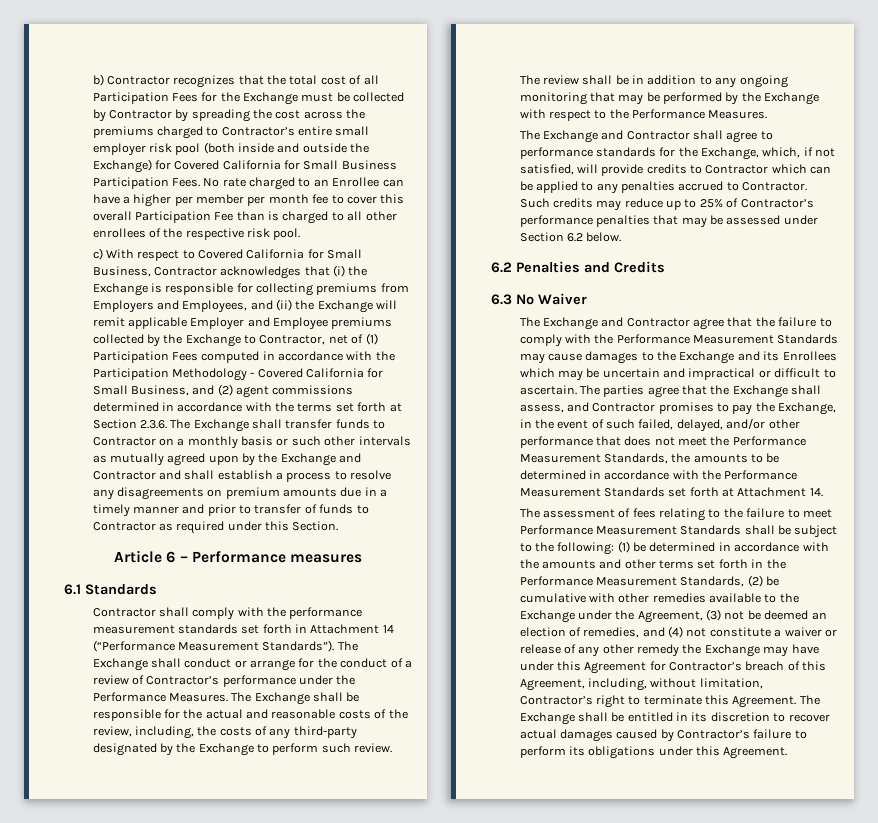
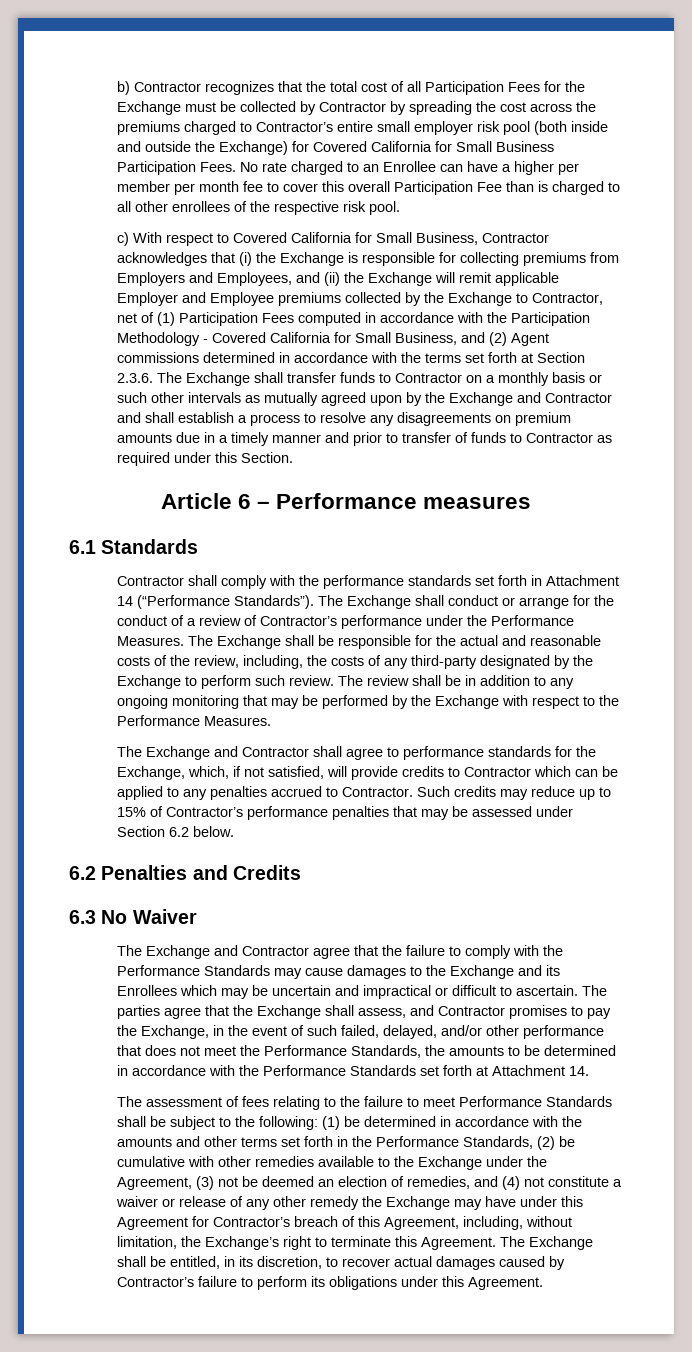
- c) With respect to Covered California for Small Business, Contractor acknowledges that (i) the Exchange is responsible for collecting premiums from Employers and Employees, and (ii) the Exchange will remit applicable Employer and Employee premiums collected by the Exchange to Contractor, net of (1) Participation Fees computed in accordance with the Participation Methodology - Covered California for Small Business, and (2) agent commissions determined in accordance with the terms set forth at Section 2.3.6. The Exchange shall transfer funds to Contractor on a monthly basis or such other intervals as mutually agreed upon by the Exchange and Contractor and shall establish a process to resolve any disagreements on premium amounts due in a timely manner and prior to transfer of funds to Contractor as required under this Section.
+ c) With respect to Covered California for Small Business, Contractor acknowledges that (i) the Exchange is responsible for collecting premiums from Employers and Employees, and (ii) the Exchange will remit applicable Employer and Employee premiums collected by the Exchange to Contractor, net of (1) Participation Fees computed in accordance with the Participation Methodology - Covered California for Small Business, and (2) Agent commissions determined in accordance with the terms set forth at Section 2.3.6. The Exchange shall transfer funds to Contractor on a monthly basis or such other intervals as mutually agreed upon by the Exchange and Contractor and shall establish a process to resolve any disagreements on premium amounts due in a timely manner and prior to transfer of funds to Contractor as required under this Section.
- Contractor shall comply with the performance measurement standards set forth in Attachment 14 (“Performance Measurement Standards”).
+ Contractor shall comply with the performance standards set forth in Attachment 14 (“Performance Standards”).
- Such credits may reduce up to 25% of Contractor’s performance penalties that may be assessed under Section 6.2 below.
+ Such credits may reduce up to 15% of Contractor’s performance penalties that may be assessed under Section 6.2 below.
- The Exchange and Contractor agree that the failure to comply with the Performance Measurement Standards may cause damages to the Exchange and its Enrollees which may be uncertain and impractical or difficult to ascertain.
+ The Exchange and Contractor agree that the failure to comply with the Performance Standards may cause damages to the Exchange and its Enrollees which may be uncertain and impractical or difficult to ascertain.
- The parties agree that the Exchange shall assess, and Contractor promises to pay the Exchange, in the event of such failed, delayed, and/or other performance that does not meet the Performance Measurement Standards, the amounts to be determined in accordance with the Performance Measurement Standards set forth at Attachment 14.
+ The parties agree that the Exchange shall assess, and Contractor promises to pay the Exchange, in the event of such failed, delayed, and/or other performance that does not meet the Performance Standards, the amounts to be determined in accordance with the Performance Standards set forth at Attachment 14.
- The assessment of fees relating to the failure to meet Performance Measurement Standards shall be subject to the following:
+ The assessment of fees relating to the failure to meet Performance Standards shall be subject to the following:
- (1) be determined in accordance with the amounts and other terms set forth in the Performance Measurement Standards, (2) be cumulative with other remedies available to the Exchange under the Agreement, (3) not be deemed an election of remedies, and (4) not constitute a waiver or release of any other remedy the Exchange may have under this Agreement for Contractor’s breach of this Agreement, including, without limitation, Contractor’s right to terminate this Agreement.
+ (1) be determined in accordance with the amounts and other terms set forth in the Performance Standards, (2) be cumulative with other remedies available to the Exchange under the Agreement, (3) not be deemed an election of remedies, and (4) not constitute a waiver or release of any other remedy the Exchange may have under this Agreement for Contractor’s breach of this Agreement, including, without limitation, the Exchange’s right to terminate this Agreement.
- The Exchange shall be entitled in its discretion to recover actual damages caused by Contractor’s failure to perform its obligations under this Agreement.
+ The Exchange shall be entitled, in its discretion, to recover actual damages caused by Contractor’s failure to perform its obligations under this Agreement.

